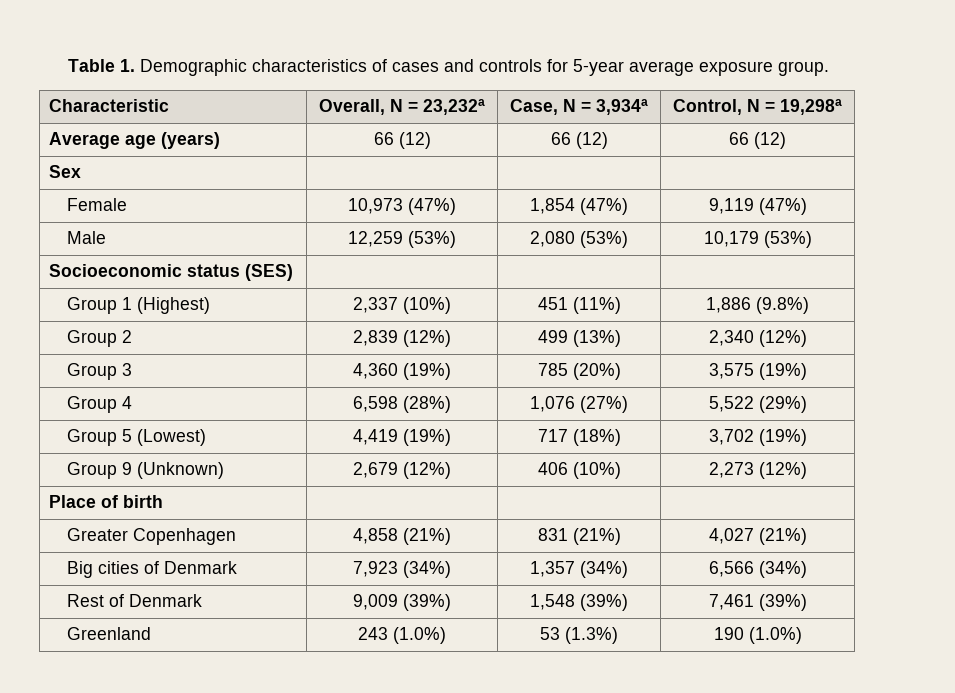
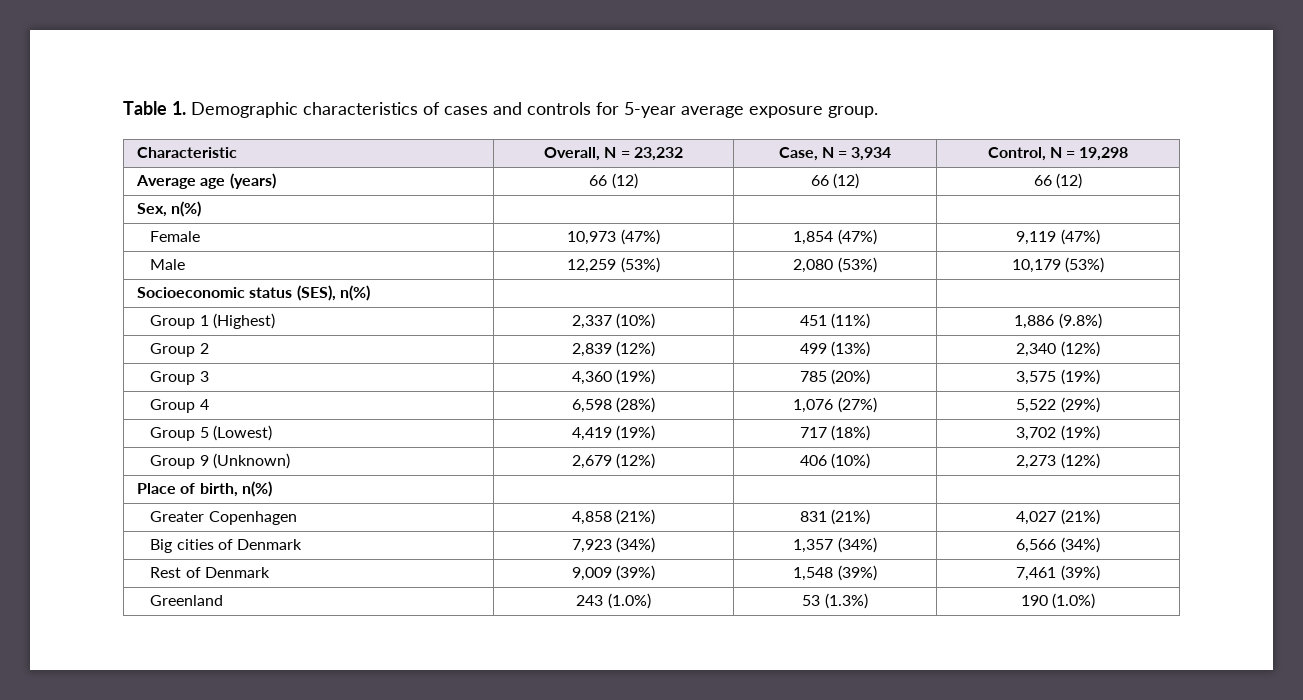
- Characteristic | Overall, N = 23,232a | Case, N = 3,934a | Control, N = 19,298a
+ Characteristic | Overall, N = 23,232 | Case, N = 3,934 | Control, N = 19,298
- Sex | | |
+ Sex, n(%) | | |
- Socioeconomic status (SES) | | |
+ Socioeconomic status (SES), n(%) | | |
- Place of birth | | |
+ Place of birth, n(%) | | |

